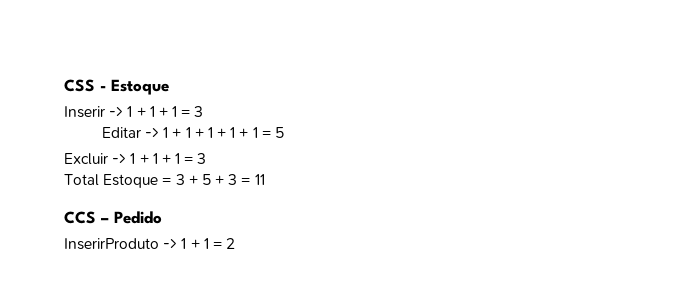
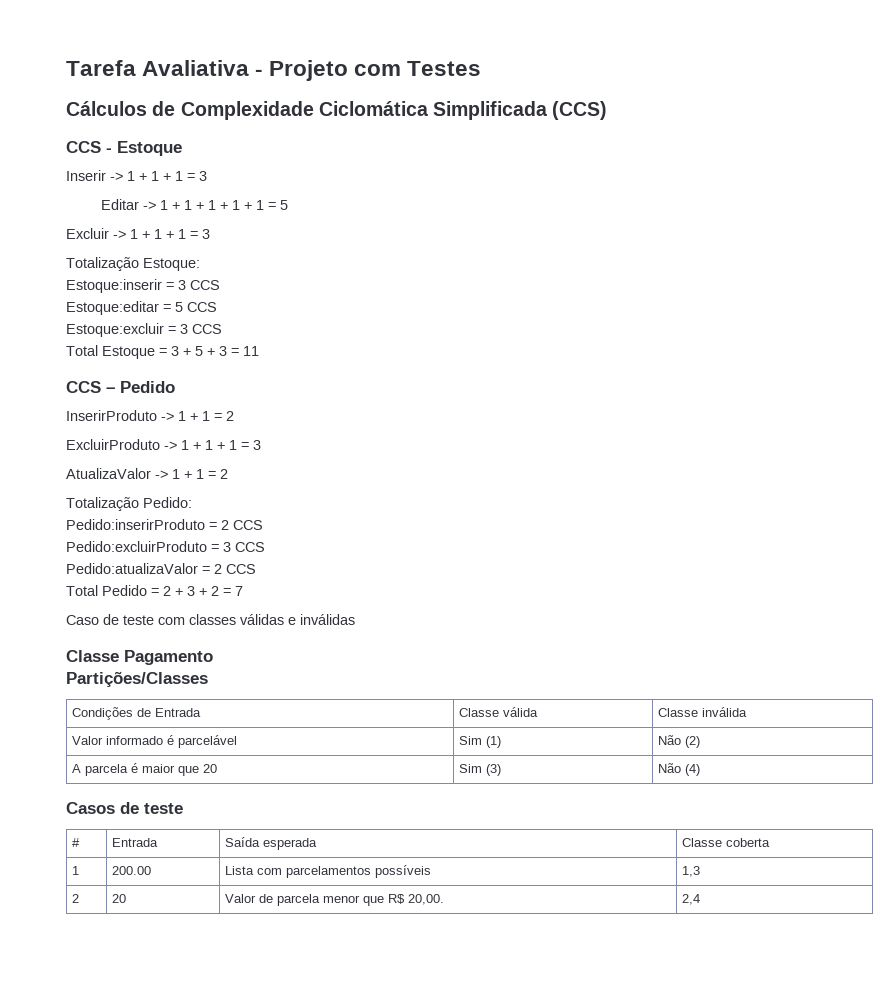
- CSS - Estoque
+ Tarefa Avaliativa - Projeto com Testes
+ Cálculos de Complexidade Ciclomática Simplificada (CCS)
+ CCS - Estoque
+ Totalização Estoque:
+ Estoque:inserir = 3 CCS
+ Estoque:editar = 5 CCS
+ Estoque:excluir = 3 CCS
+ ExcluirProduto -> 1 + 1 + 1 = 3
+ AtualizaValor -> 1 + 1 = 2
+ Totalização Pedido:
+ Pedido:inserirProduto = 2 CCS
+ Pedido:excluirProduto = 3 CCS
+ Pedido:atualizaValor = 2 CCS
+ Total Pedido = 2 + 3 + 2 = 7
+ Caso de teste com classes válidas e inválidas
+ Classe Pagamento
+ Partições/Classes
+ Condições de Entrada | Classe válida | Classe inválida
+ Valor informado é parcelável | Sim (1) | Não (2)
+ A parcela é maior que 20 | Sim (3) | Não (4)
+ Casos de teste
+ # | Entrada | Saída esperada | Classe coberta
+ 1 | 200.00 | Lista com parcelamentos possíveis | 1,3
+ 2 | 20 | Valor de parcela menor que R$ 20,00. | 2,4

